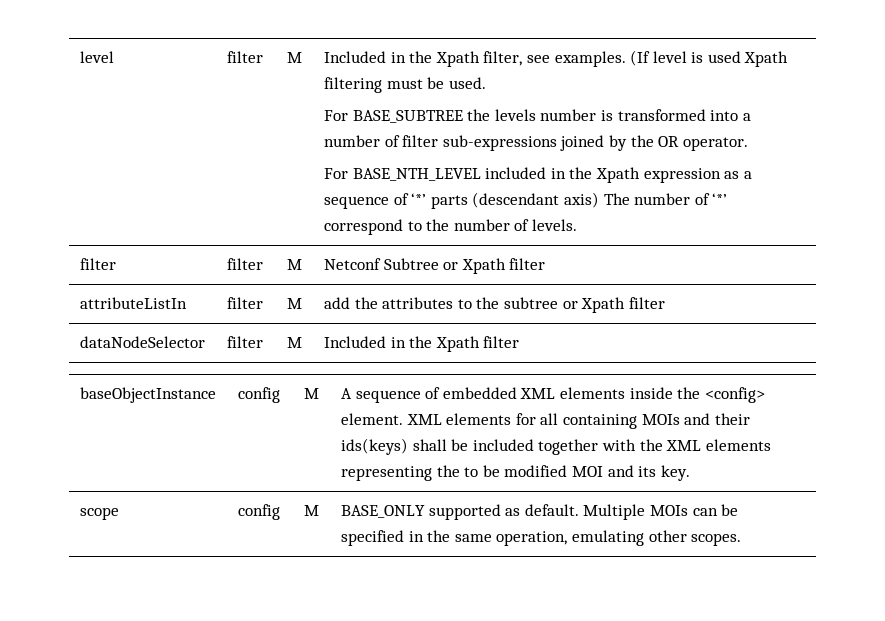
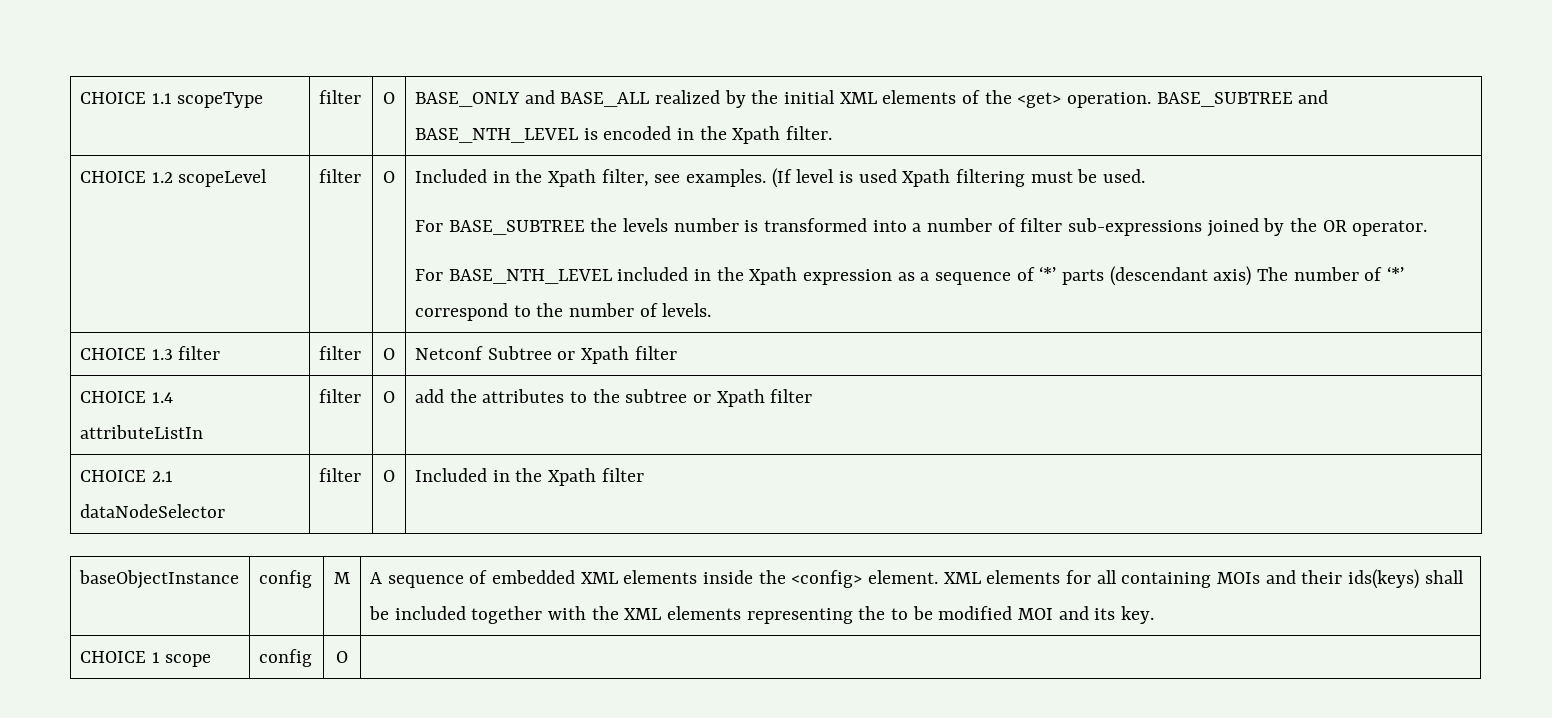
- level | filter | M
+ CHOICE 1.1 scopeType | filter | O | BASE_ONLY and BASE_ALL realized by the initial XML elements of the <get> operation. BASE_SUBTREE and BASE_NTH_LEVEL is encoded in the Xpath filter.
+ CHOICE 1.2 scopeLevel | filter | O
- filter | filter | M | Netconf Subtree or Xpath filter
+ CHOICE 1.3 filter | filter | O | Netconf Subtree or Xpath filter
- attributeListIn | filter | M | add the attributes to the subtree or Xpath filter
+ CHOICE 1.4 attributeListIn | filter | O | add the attributes to the subtree or Xpath filter
- dataNodeSelector | filter | M | Included in the Xpath filter
+ CHOICE 2.1 dataNodeSelector | filter | O | Included in the Xpath filter
- scope | config | M | BASE_ONLY supported as default. Multiple MOIs can be specified in the same operation, emulating other scopes.
+ CHOICE 1 scope | config | O |

